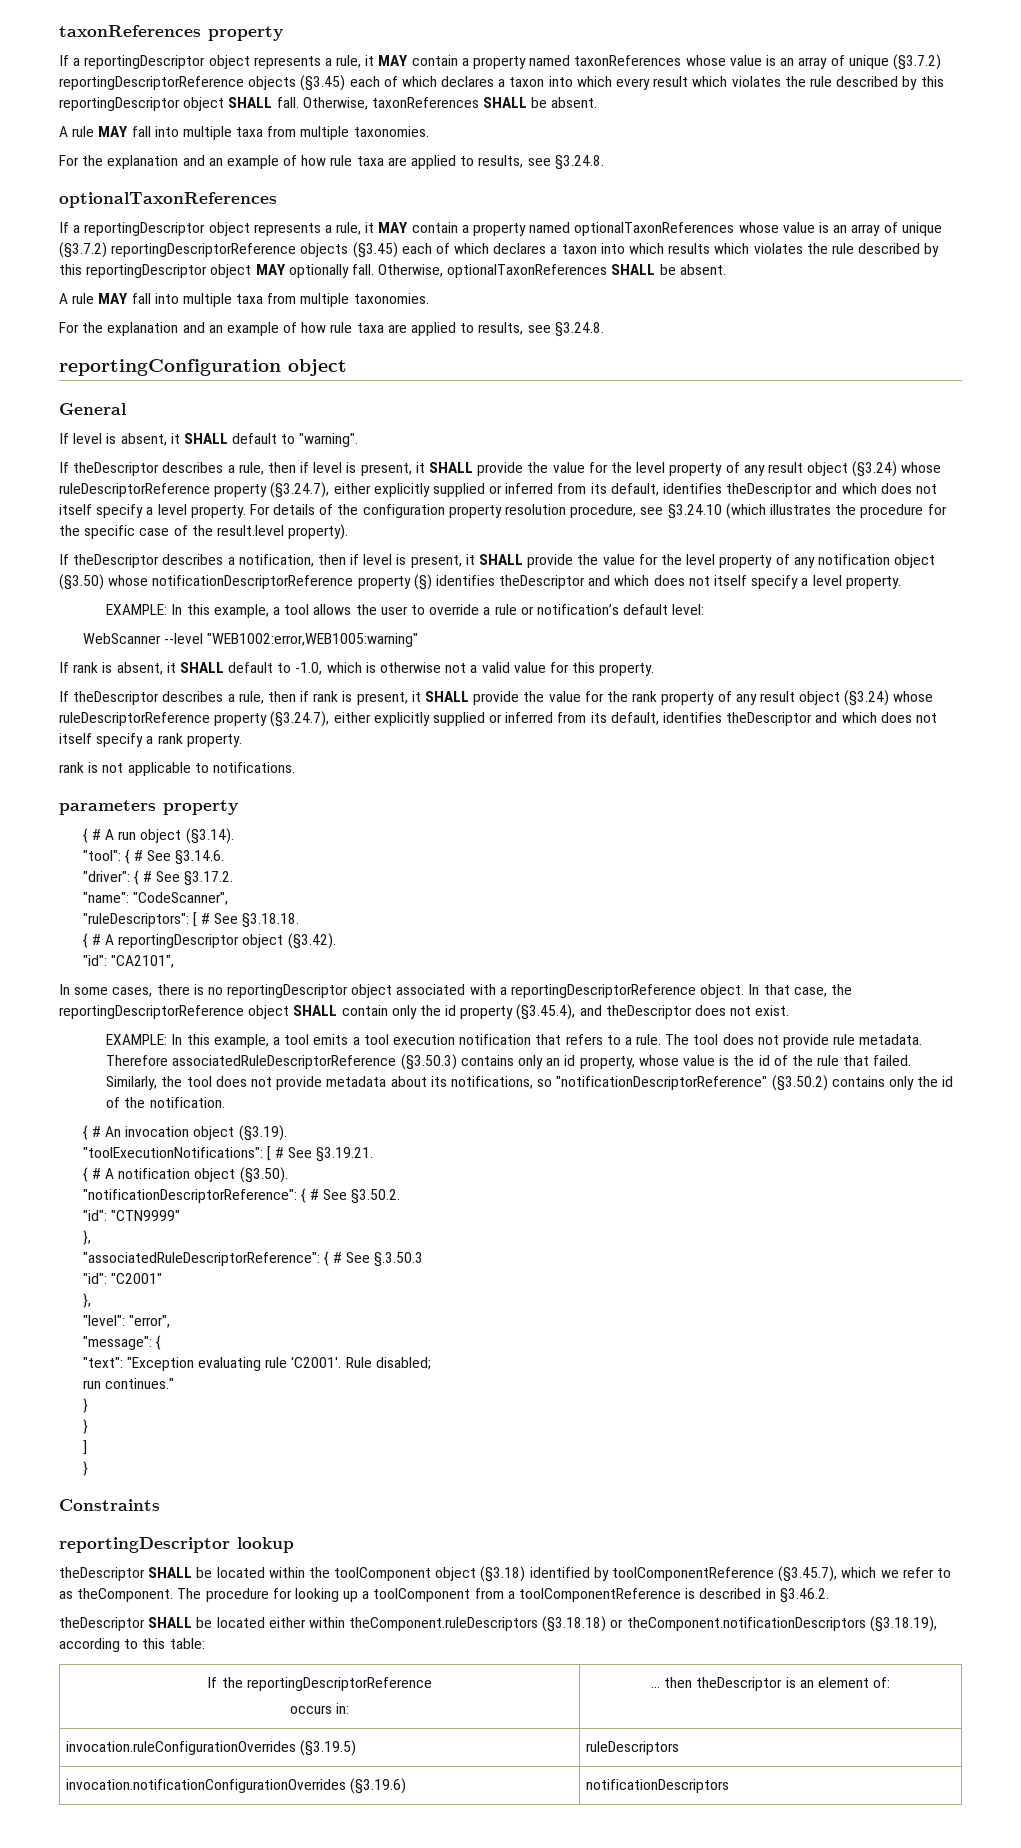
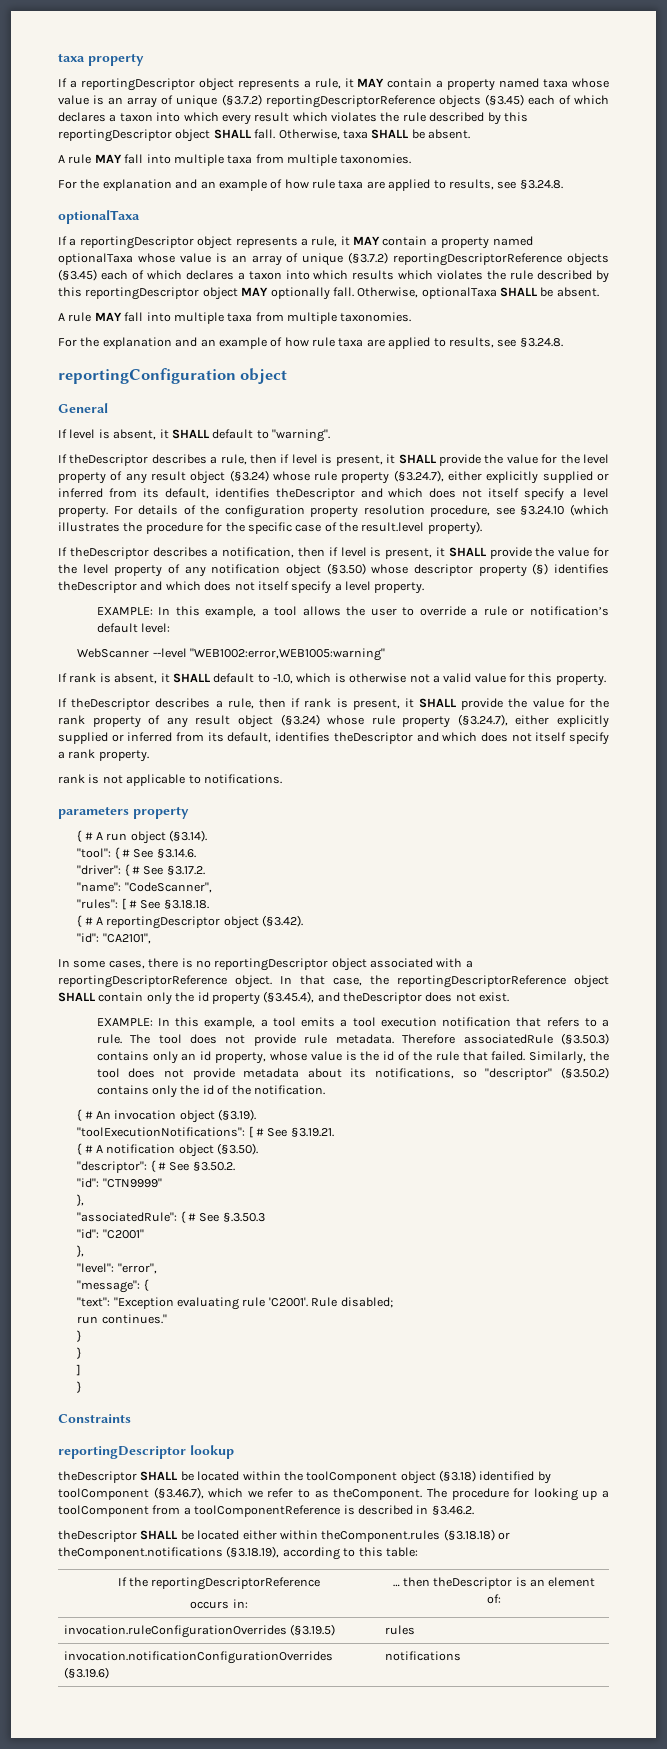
- taxonReferences property
+ taxa property
- If a reportingDescriptor object represents a rule, it MAY contain a property named taxonReferences whose value is an array of unique (§3.7.2) reportingDescriptorReference objects (§3.45) each of which declares a taxon into which every result which violates the rule described by this reportingDescriptor object SHALL fall.
+ If a reportingDescriptor object represents a rule, it MAY contain a property named taxa whose value is an array of unique (§3.7.2) reportingDescriptorReference objects (§3.45) each of which declares a taxon into which every result which violates the rule described by this reportingDescriptor object SHALL fall.
- Otherwise, taxonReferences SHALL be absent.
+ Otherwise, taxa SHALL be absent.
  A rule MAY fall into multiple taxa from multiple taxonomies.
  For the explanation and an example of how rule taxa are applied to results, see §3.24.8.
- optionalTaxonReferences
+ optionalTaxa
- If a reportingDescriptor object represents a rule, it MAY contain a property named optionalTaxonReferences whose value is an array of unique (§3.7.2) reportingDescriptorReference objects (§3.45) each of which declares a taxon into which results which violates the rule described by this reportingDescriptor object MAY optionally fall.
+ If a reportingDescriptor object represents a rule, it MAY contain a property named optionalTaxa whose value is an array of unique (§3.7.2) reportingDescriptorReference objects (§3.45) each of which declares a taxon into which results which violates the rule described by this reportingDescriptor object MAY optionally fall.
- Otherwise, optionalTaxonReferences SHALL be absent.
+ Otherwise, optionalTaxa SHALL be absent.
- If theDescriptor describes a rule, then if level is present, it SHALL provide the value for the level property of any result object (§3.24) whose ruleDescriptorReference property (§3.24.7), either explicitly supplied or inferred from its default, identifies theDescriptor and which does not itself specify a level property.
+ If theDescriptor describes a rule, then if level is present, it SHALL provide the value for the level property of any result object (§3.24) whose rule property (§3.24.7), either explicitly supplied or inferred from its default, identifies theDescriptor and which does not itself specify a level property.
- If theDescriptor describes a notification, then if level is present, it SHALL provide the value for the level property of any notification object (§3.50) whose notificationDescriptorReference property (§) identifies theDescriptor and which does not itself specify a level property.
+ If theDescriptor describes a notification, then if level is present, it SHALL provide the value for the level property of any notification object (§3.50) whose descriptor property (§) identifies theDescriptor and which does not itself specify a level property.
- If theDescriptor describes a rule, then if rank is present, it SHALL provide the value for the rank property of any result object (§3.24) whose ruleDescriptorReference property (§3.24.7), either explicitly supplied or inferred from its default, identifies theDescriptor and which does not itself specify a rank property.
+ If theDescriptor describes a rule, then if rank is present, it SHALL provide the value for the rank property of any result object (§3.24) whose rule property (§3.24.7), either explicitly supplied or inferred from its default, identifies theDescriptor and which does not itself specify a rank property.
- "ruleDescriptors": [ # See §3.18.18.
+ "rules": [ # See §3.18.18.
- Therefore associatedRuleDescriptorReference (§3.50.3) contains only an id property, whose value is the id of the rule that failed.
+ Therefore associatedRule (§3.50.3) contains only an id property, whose value is the id of the rule that failed.
- Similarly, the tool does not provide metadata about its notifications, so "notificationDescriptorReference" (§3.50.2) contains only the id of the notification.
+ Similarly, the tool does not provide metadata about its notifications, so "descriptor" (§3.50.2) contains only the id of the notification.
- "notificationDescriptorReference": { # See §3.50.2.
+ "descriptor": { # See §3.50.2.
- "associatedRuleDescriptorReference": { # See §.3.50.3
+ "associatedRule": { # See §.3.50.3
- theDescriptor SHALL be located within the toolComponent object (§3.18) identified by toolComponentReference (§3.45.7), which we refer to as theComponent.
+ theDescriptor SHALL be located within the toolComponent object (§3.18) identified by toolComponent (§3.46.7), which we refer to as theComponent.
- theDescriptor SHALL be located either within theComponent.ruleDescriptors (§3.18.18) or theComponent.notificationDescriptors (§3.18.19), according to this table:
+ theDescriptor SHALL be located either within theComponent.rules (§3.18.18) or theComponent.notifications (§3.18.19), according to this table:
- invocation.ruleConfigurationOverrides (§3.19.5) | ruleDescriptors
+ invocation.ruleConfigurationOverrides (§3.19.5) | rules
- invocation.notificationConfigurationOverrides (§3.19.6) | notificationDescriptors
+ invocation.notificationConfigurationOverrides (§3.19.6) | notifications

